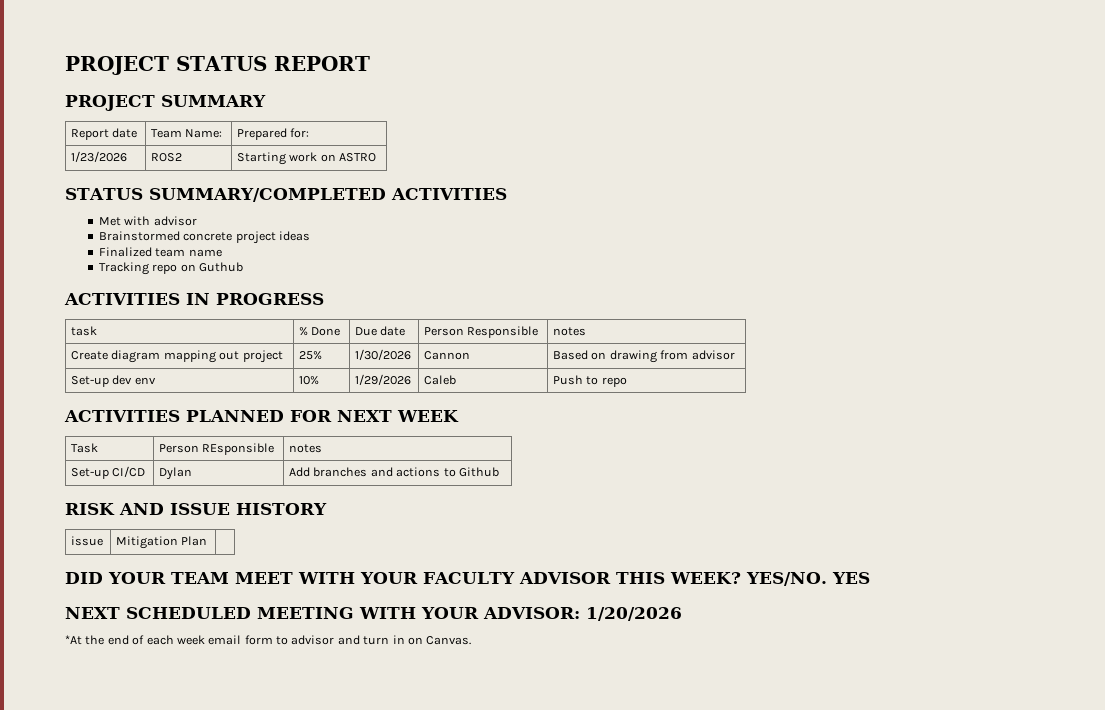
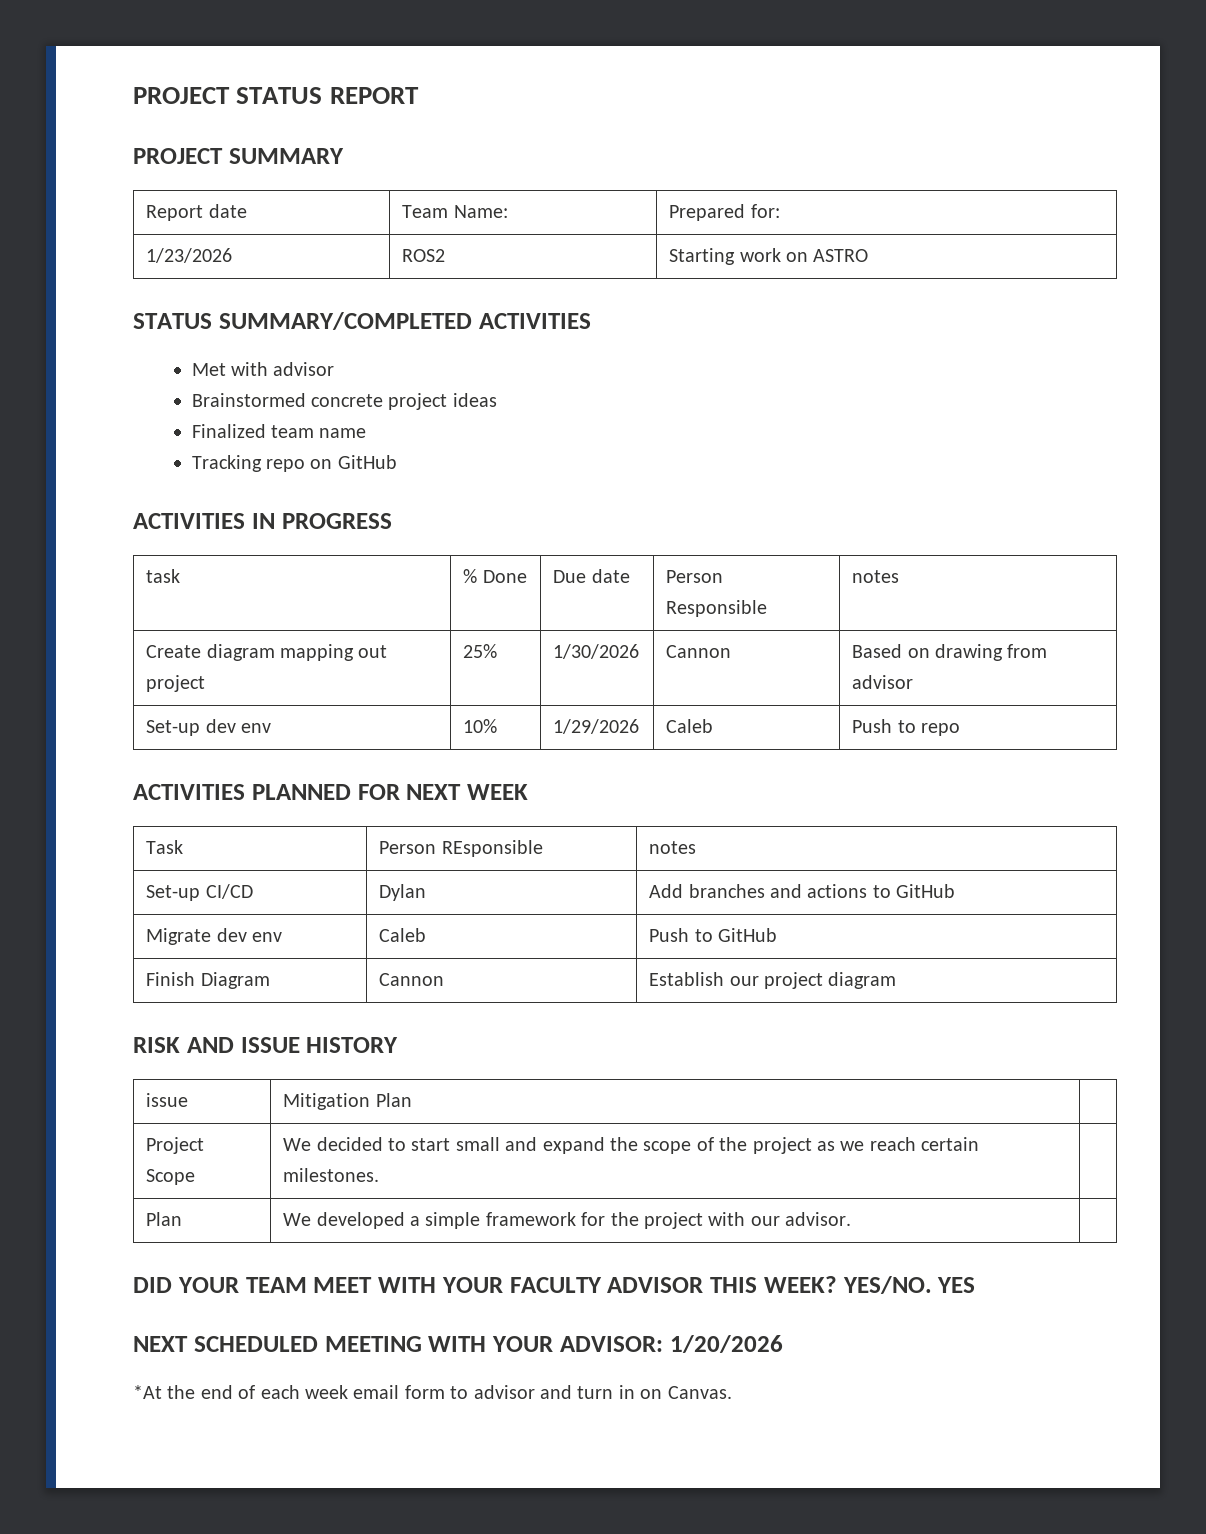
- Tracking repo on Guthub
+ Tracking repo on GitHub
- Set-up CI/CD | Dylan | Add branches and actions to Github
+ Set-up CI/CD | Dylan | Add branches and actions to GitHub
+ Migrate dev env | Caleb | Push to GitHub
+ Finish Diagram | Cannon | Establish our project diagram
+ Project Scope | We decided to start small and expand the scope of the project as we reach certain milestones. |
+ Plan | We developed a simple framework for the project with our advisor. |

